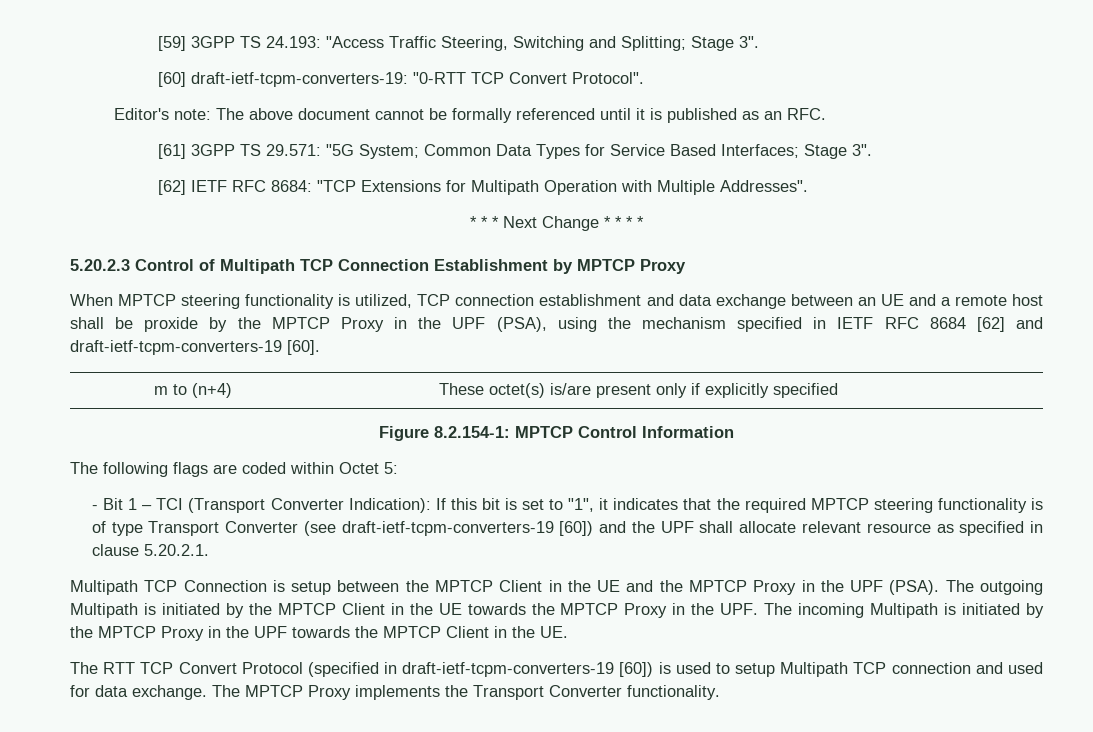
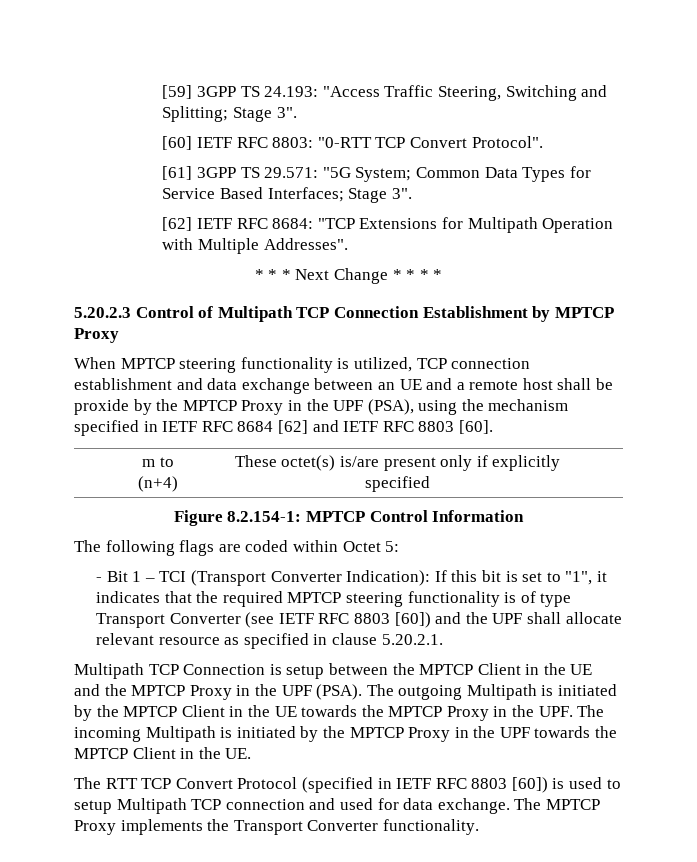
- [60] draft-ietf-tcpm-converters-19: "0-RTT TCP Convert Protocol".
+ [60] IETF RFC 8803: "0-RTT TCP Convert Protocol".
- Editor's note: The above document cannot be formally referenced until it is published as an RFC.
- When MPTCP steering functionality is utilized, TCP connection establishment and data exchange between an UE and a remote host shall be proxide by the MPTCP Proxy in the UPF (PSA), using the mechanism specified in IETF RFC 8684 [62] and draft-ietf-tcpm-converters-19 [60].
+ When MPTCP steering functionality is utilized, TCP connection establishment and data exchange between an UE and a remote host shall be proxide by the MPTCP Proxy in the UPF (PSA), using the mechanism specified in IETF RFC 8684 [62] and IETF RFC 8803 [60].
- - Bit 1 – TCI (Transport Converter Indication): If this bit is set to "1", it indicates that the required MPTCP steering functionality is of type Transport Converter (see draft-ietf-tcpm-converters-19 [60]) and the UPF shall allocate relevant resource as specified in clause 5.20.2.1.
+ - Bit 1 – TCI (Transport Converter Indication): If this bit is set to "1", it indicates that the required MPTCP steering functionality is of type Transport Converter (see IETF RFC 8803 [60]) and the UPF shall allocate relevant resource as specified in clause 5.20.2.1.
- The RTT TCP Convert Protocol (specified in draft-ietf-tcpm-converters-19 [60]) is used to setup Multipath TCP connection and used for data exchange.
+ The RTT TCP Convert Protocol (specified in IETF RFC 8803 [60]) is used to setup Multipath TCP connection and used for data exchange.

